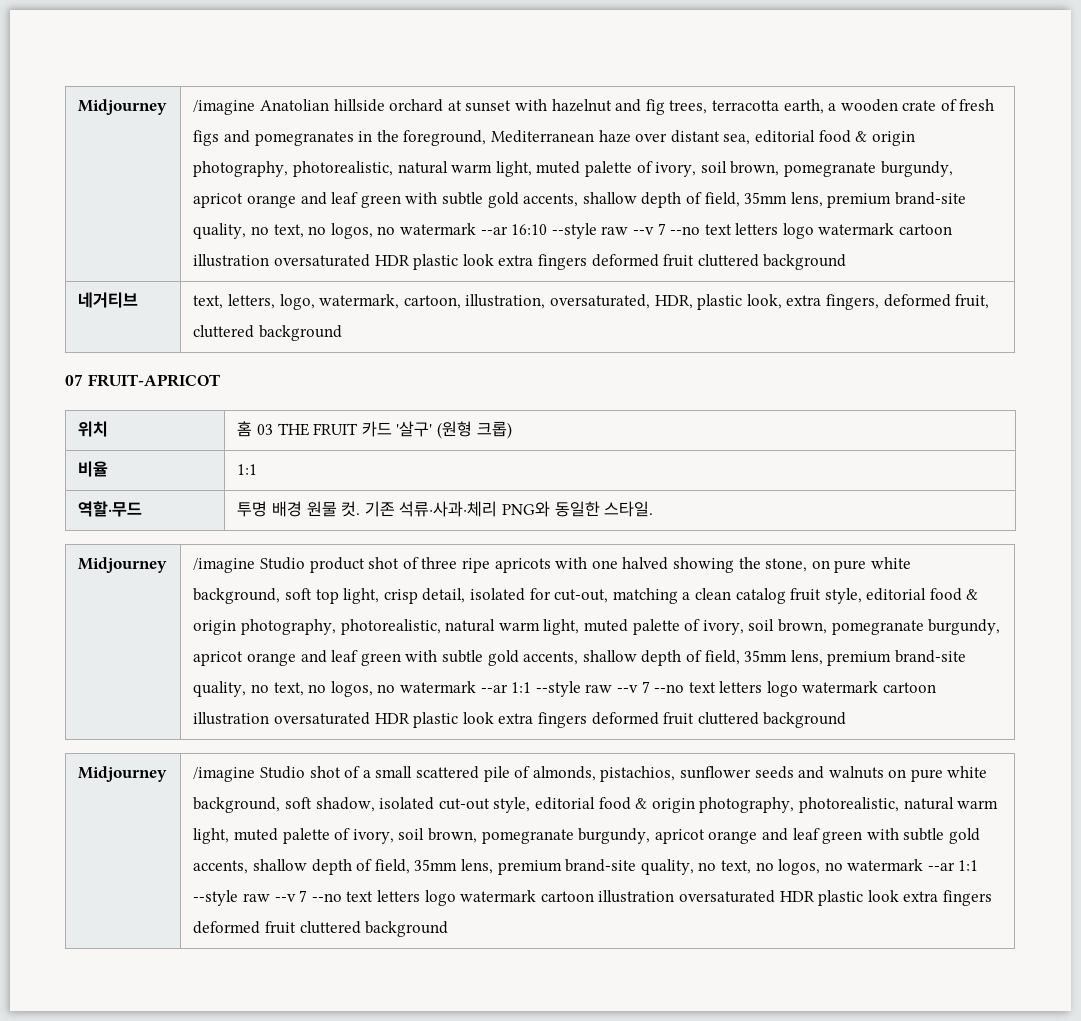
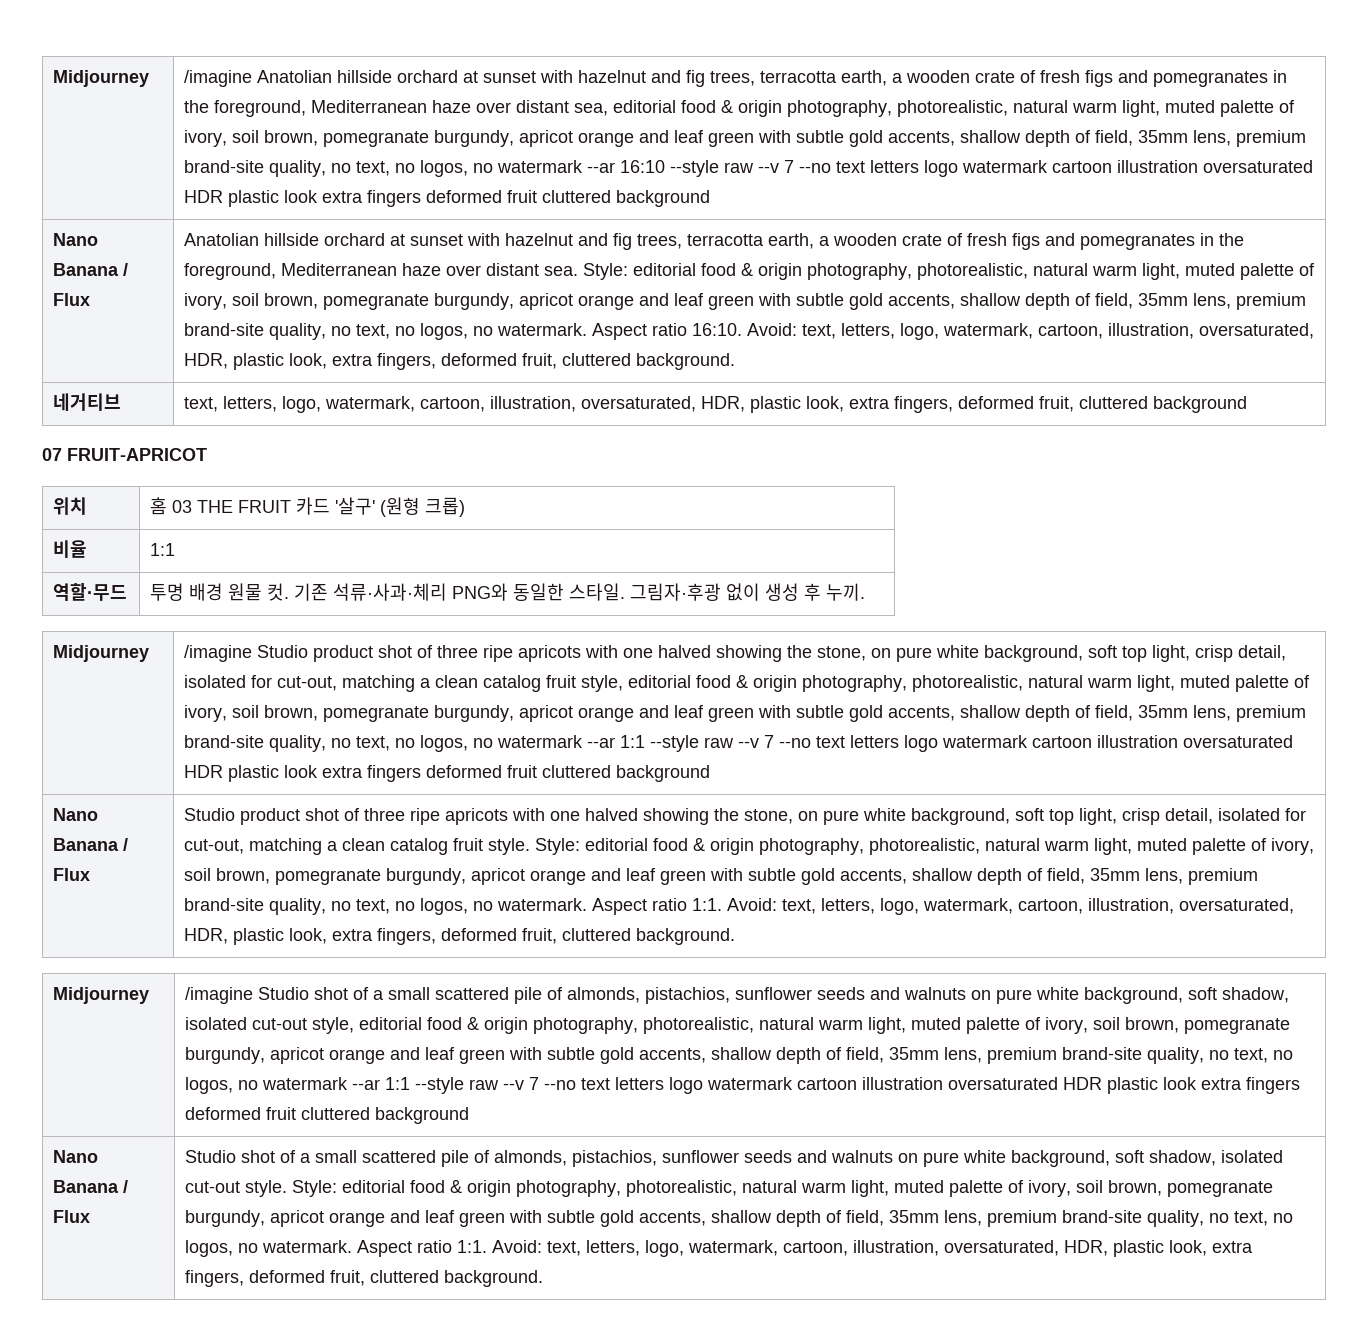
+ Nano Banana / Flux | Anatolian hillside orchard at sunset with hazelnut and fig trees, terracotta earth, a wooden crate of fresh figs and pomegranates in the foreground, Mediterranean haze over distant sea. Style: editorial food & origin photography, photorealistic, natural warm light, muted palette of ivory, soil brown, pomegranate burgundy, apricot orange and leaf green with subtle gold accents, shallow depth of field, 35mm lens, premium brand-site quality, no text, no logos, no watermark. Aspect ratio 16:10. Avoid: text, letters, logo, watermark, cartoon, illustration, oversaturated, HDR, plastic look, extra fingers, deformed fruit, cluttered background.
- 역할·무드 | 투명 배경 원물 컷. 기존 석류·사과·체리 PNG와 동일한 스타일.
+ 역할·무드 | 투명 배경 원물 컷. 기존 석류·사과·체리 PNG와 동일한 스타일. 그림자·후광 없이 생성 후 누끼.
+ Nano Banana / Flux | Studio product shot of three ripe apricots with one halved showing the stone, on pure white background, soft top light, crisp detail, isolated for cut-out, matching a clean catalog fruit style. Style: editorial food & origin photography, photorealistic, natural warm light, muted palette of ivory, soil brown, pomegranate burgundy, apricot orange and leaf green with subtle gold accents, shallow depth of field, 35mm lens, premium brand-site quality, no text, no logos, no watermark. Aspect ratio 1:1. Avoid: text, letters, logo, watermark, cartoon, illustration, oversaturated, HDR, plastic look, extra fingers, deformed fruit, cluttered background.
+ Nano Banana / Flux | Studio shot of a small scattered pile of almonds, pistachios, sunflower seeds and walnuts on pure white background, soft shadow, isolated cut-out style. Style: editorial food & origin photography, photorealistic, natural warm light, muted palette of ivory, soil brown, pomegranate burgundy, apricot orange and leaf green with subtle gold accents, shallow depth of field, 35mm lens, premium brand-site quality, no text, no logos, no watermark. Aspect ratio 1:1. Avoid: text, letters, logo, watermark, cartoon, illustration, oversaturated, HDR, plastic look, extra fingers, deformed fruit, cluttered background.

